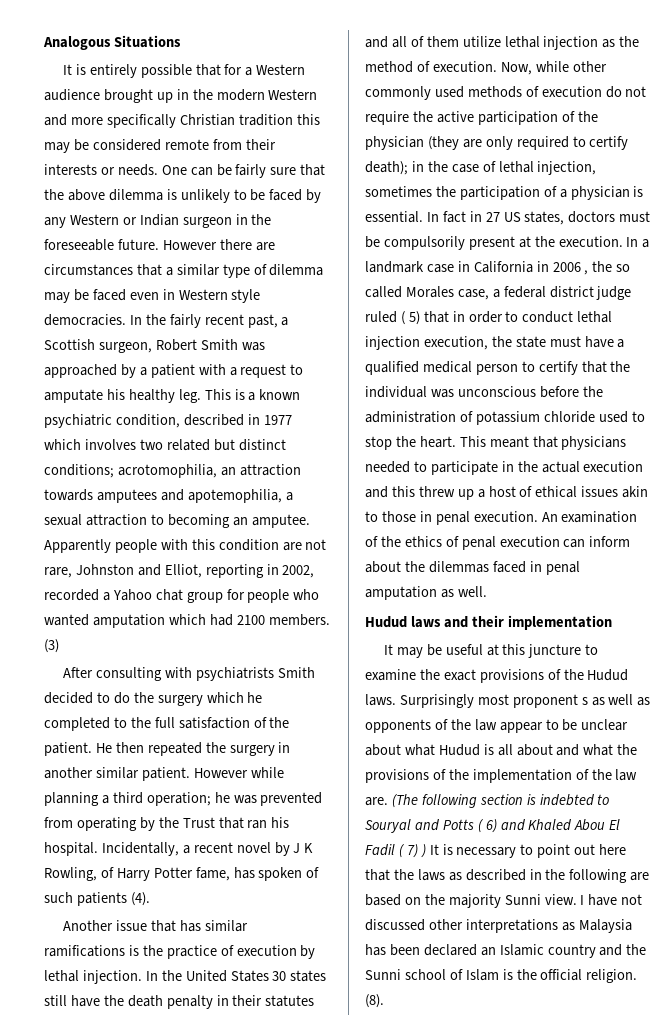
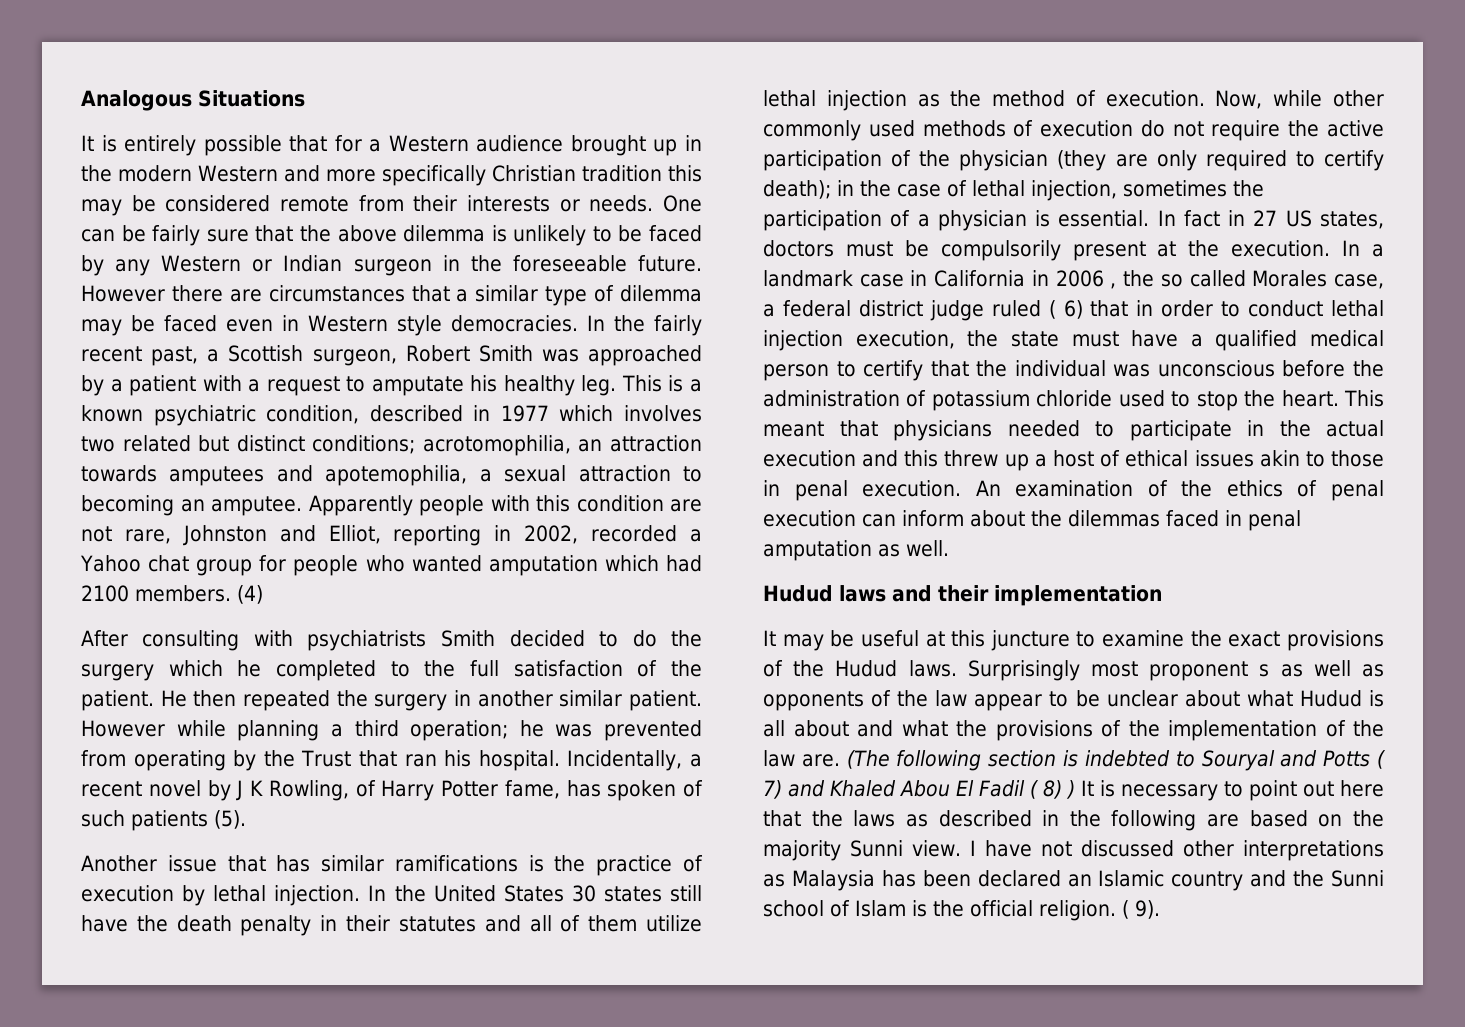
- (3)
+ (4)
- Incidentally, a recent novel by J K Rowling, of Harry Potter fame, has spoken of such patients (4).
+ Incidentally, a recent novel by J K Rowling, of Harry Potter fame, has spoken of such patients (5).
- In a landmark case in California in 2006 , the so called Morales case, a federal district judge ruled ( 5) that in order to conduct lethal injection execution, the state must have a qualified medical person to certify that the individual was unconscious before the administration of potassium chloride used to stop the heart.
+ In a landmark case in California in 2006 , the so called Morales case, a federal district judge ruled ( 6) that in order to conduct lethal injection execution, the state must have a qualified medical person to certify that the individual was unconscious before the administration of potassium chloride used to stop the heart.
- (The following section is indebted to Souryal and Potts ( 6) and Khaled Abou El Fadil ( 7) ) It is necessary to point out here that the laws as described in the following are based on the majority Sunni view.
+ (The following section is indebted to Souryal and Potts ( 7) and Khaled Abou El Fadil ( 8) ) It is necessary to point out here that the laws as described in the following are based on the majority Sunni view.
- (8).
+ ( 9).

